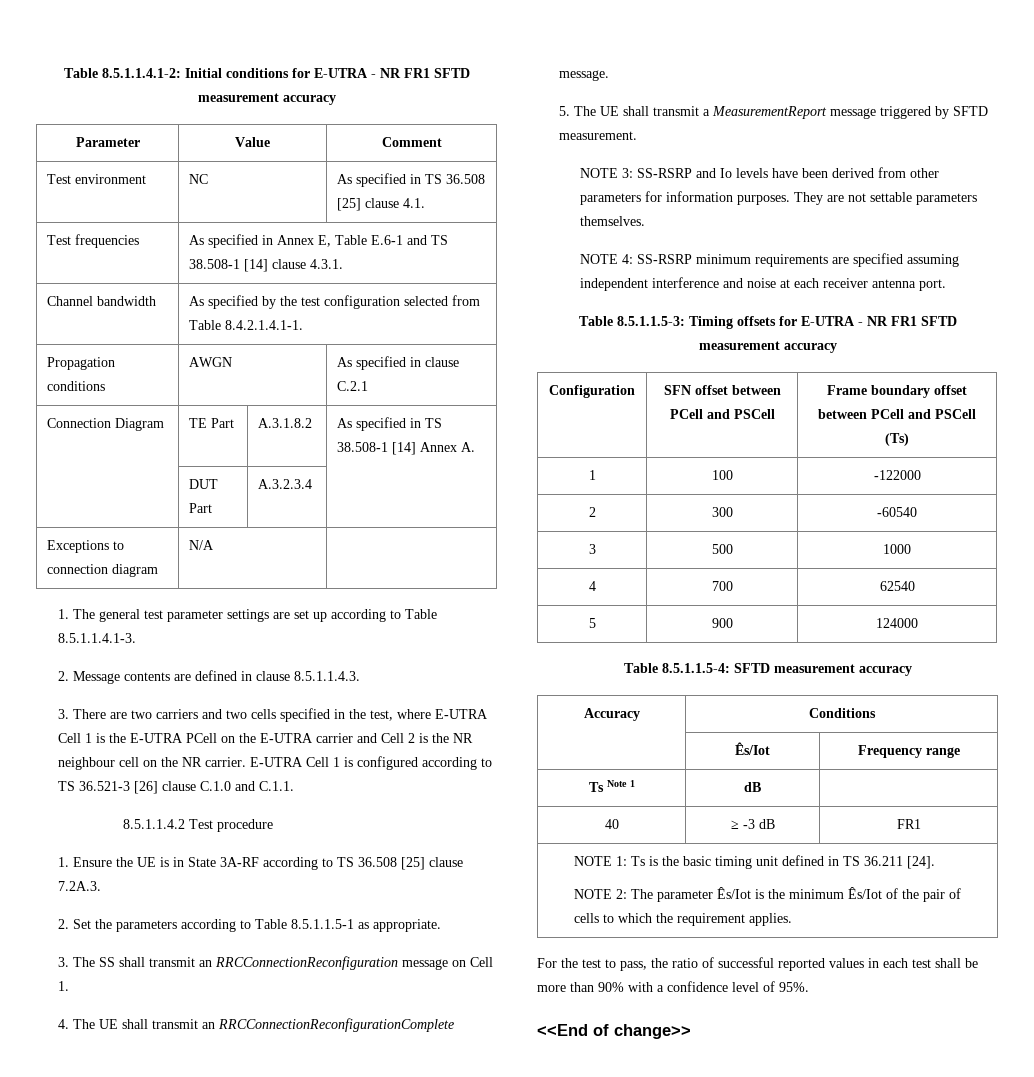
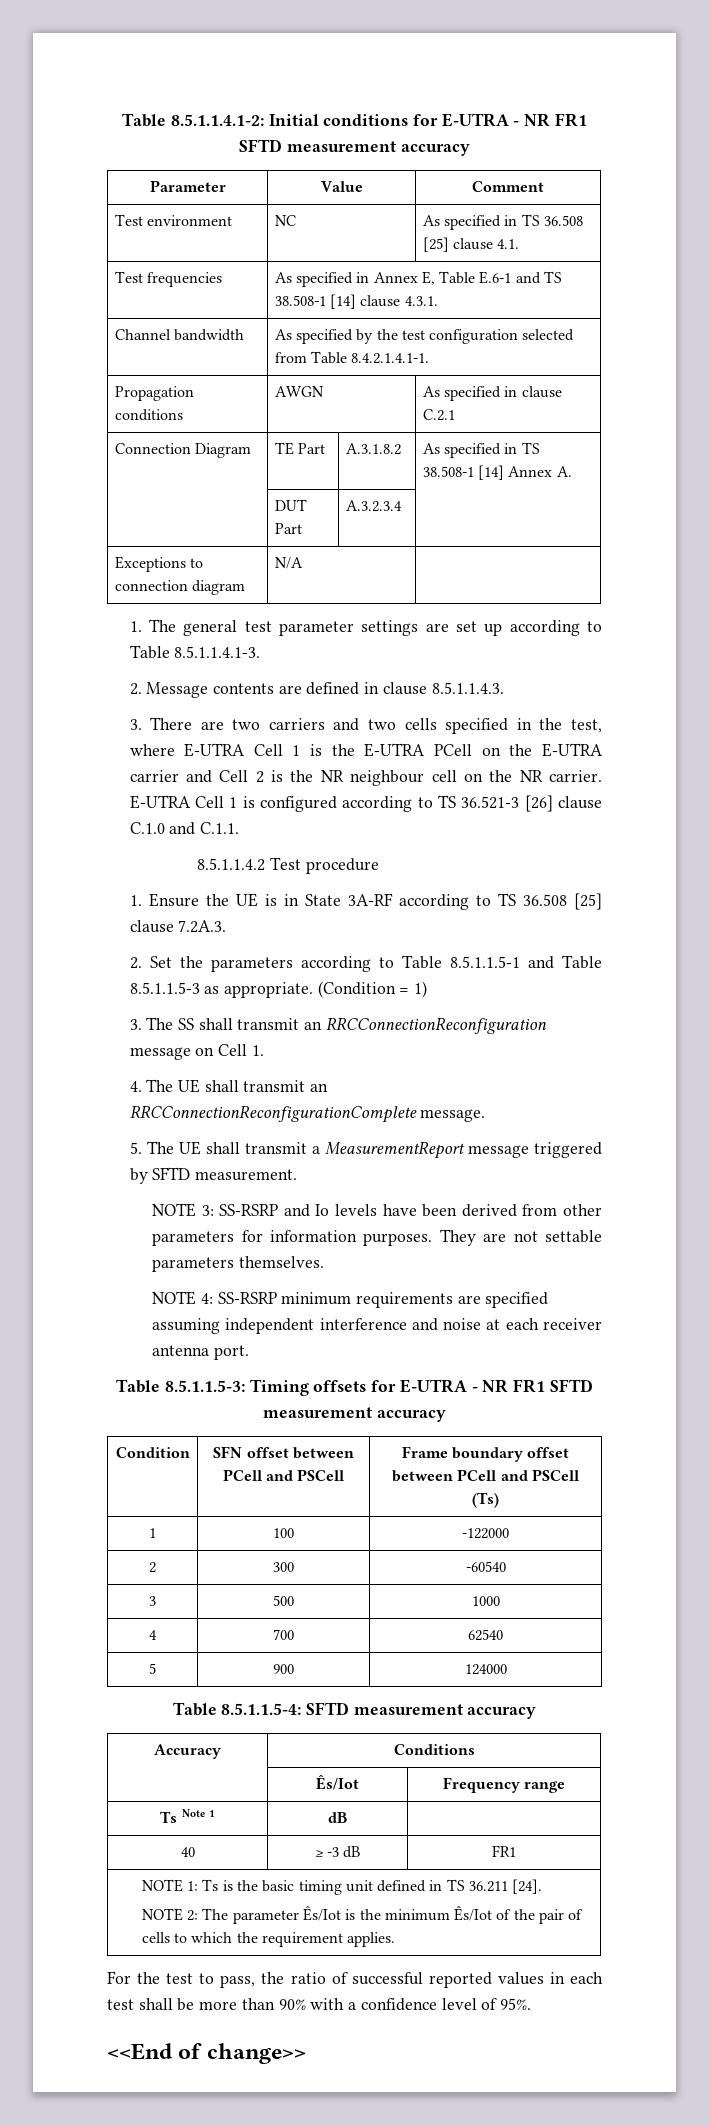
- 2. Set the parameters according to Table 8.5.1.1.5-1 as appropriate.
+ 2. Set the parameters according to Table 8.5.1.1.5-1 and Table 8.5.1.1.5-3 as appropriate. (Condition = 1)
- Configuration | SFN offset between PCell and PSCell | Frame boundary offset between PCell and PSCell (Ts)
+ Condition | SFN offset between PCell and PSCell | Frame boundary offset between PCell and PSCell (Ts)

